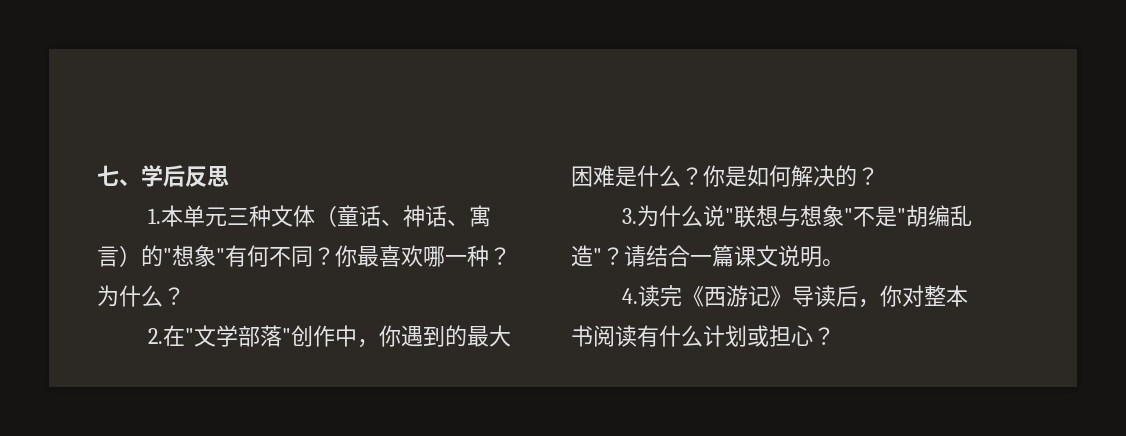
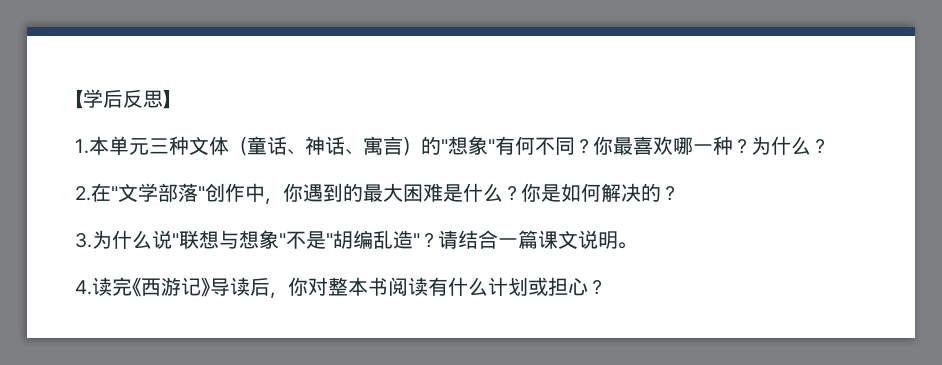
- 七、学后反思
+ 【学后反思】

